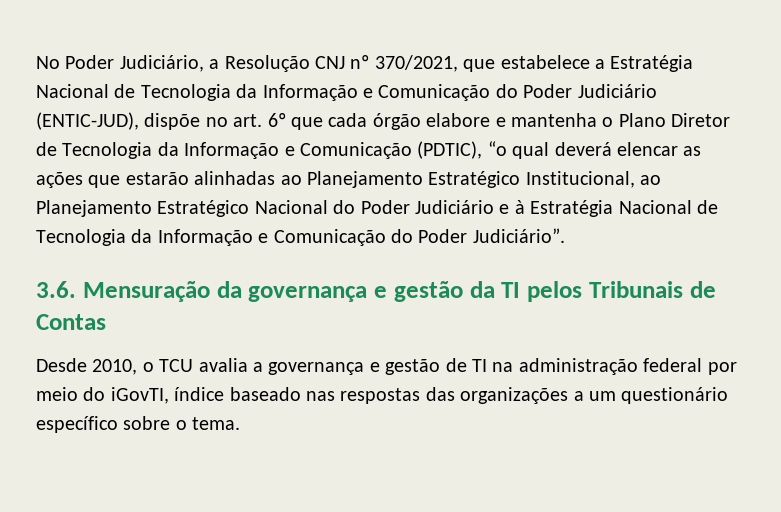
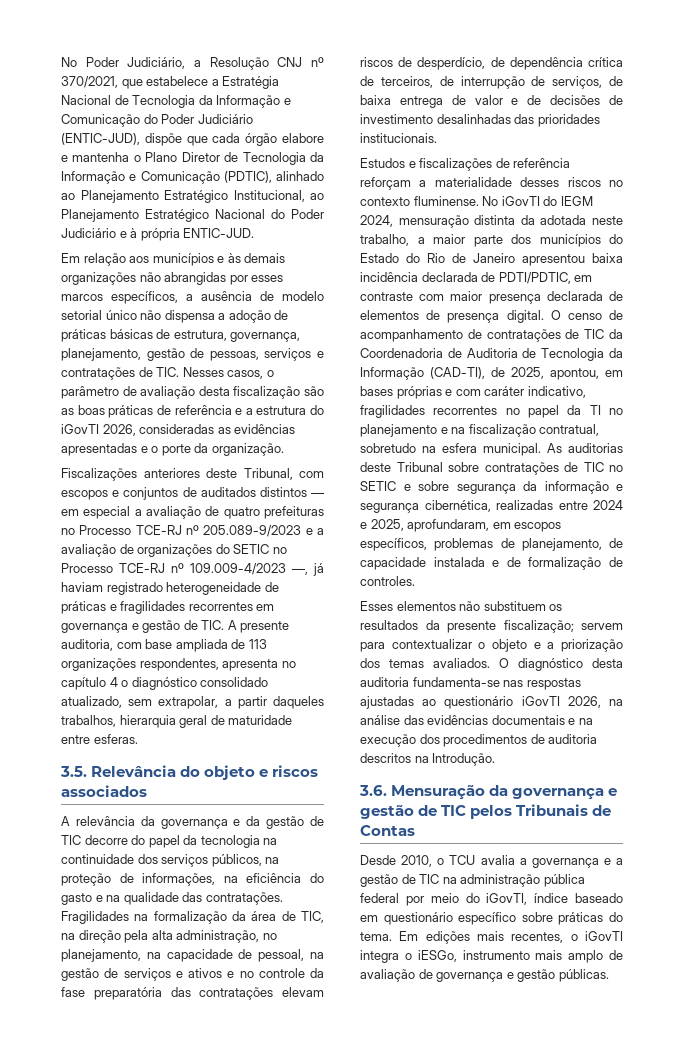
- No Poder Judiciário, a Resolução CNJ nº 370/2021, que estabelece a Estratégia Nacional de Tecnologia da Informação e Comunicação do Poder Judiciário (ENTIC-JUD), dispõe no art. 6º que cada órgão elabore e mantenha o Plano Diretor de Tecnologia da Informação e Comunicação (PDTIC), “o qual deverá elencar as ações que estarão alinhadas ao Planejamento Estratégico Institucional, ao Planejamento Estratégico Nacional do Poder Judiciário e à Estratégia Nacional de Tecnologia da Informação e Comunicação do Poder Judiciário”.
+ No Poder Judiciário, a Resolução CNJ nº 370/2021, que estabelece a Estratégia Nacional de Tecnologia da Informação e Comunicação do Poder Judiciário (ENTIC-JUD), dispõe que cada órgão elabore e mantenha o Plano Diretor de Tecnologia da Informação e Comunicação (PDTIC), alinhado ao Planejamento Estratégico Institucional, ao Planejamento Estratégico Nacional do Poder Judiciário e à própria ENTIC-JUD.
+ Em relação aos municípios e às demais organizações não abrangidas por esses marcos específicos, a ausência de modelo setorial único não dispensa a adoção de práticas básicas de estrutura, governança, planejamento, gestão de pessoas, serviços e contratações de TIC. Nesses casos, o parâmetro de avaliação desta fiscalização são as boas práticas de referência e a estrutura do iGovTI 2026, consideradas as evidências apresentadas e o porte da organização.
+ Fiscalizações anteriores deste Tribunal, com escopos e conjuntos de auditados distintos — em especial a avaliação de quatro prefeituras no Processo TCE-RJ nº 205.089-9/2023 e a avaliação de organizações do SETIC no Processo TCE-RJ nº 109.009-4/2023 —, já haviam registrado heterogeneidade de práticas e fragilidades recorrentes em governança e gestão de TIC. A presente auditoria, com base ampliada de 113 organizações respondentes, apresenta no capítulo 4 o diagnóstico consolidado atualizado, sem extrapolar, a partir daqueles trabalhos, hierarquia geral de maturidade entre esferas.
+ 3.5. Relevância do objeto e riscos associados
+ A relevância da governança e da gestão de TIC decorre do papel da tecnologia na continuidade dos serviços públicos, na proteção de informações, na eficiência do gasto e na qualidade das contratações. Fragilidades na formalização da área de TIC, na direção pela alta administração, no planejamento, na capacidade de pessoal, na gestão de serviços e ativos e no controle da fase preparatória das contratações elevam riscos de desperdício, de dependência crítica de terceiros, de interrupção de serviços, de baixa entrega de valor e de decisões de investimento desalinhadas das prioridades institucionais.
+ Estudos e fiscalizações de referência reforçam a materialidade desses riscos no contexto fluminense. No iGovTI do IEGM 2024, mensuração distinta da adotada neste trabalho, a maior parte dos municípios do Estado do Rio de Janeiro apresentou baixa incidência declarada de PDTI/PDTIC, em contraste com maior presença declarada de elementos de presença digital. O censo de acompanhamento de contratações de TIC da Coordenadoria de Auditoria de Tecnologia da Informação (CAD-TI), de 2025, apontou, em bases próprias e com caráter indicativo, fragilidades recorrentes no papel da TI no planejamento e na fiscalização contratual, sobretudo na esfera municipal. As auditorias deste Tribunal sobre contratações de TIC no SETIC e sobre segurança da informação e segurança cibernética, realizadas entre 2024 e 2025, aprofundaram, em escopos específicos, problemas de planejamento, de capacidade instalada e de formalização de controles.
+ Esses elementos não substituem os resultados da presente fiscalização; servem para contextualizar o objeto e a priorização dos temas avaliados. O diagnóstico desta auditoria fundamenta-se nas respostas ajustadas ao questionário iGovTI 2026, na análise das evidências documentais e na execução dos procedimentos de auditoria descritos na Introdução.
- 3.6. Mensuração da governança e gestão da TI pelos Tribunais de Contas
+ 3.6. Mensuração da governança e gestão de TIC pelos Tribunais de Contas
- Desde 2010, o TCU avalia a governança e gestão de TI na administração federal por meio do iGovTI, índice baseado nas respostas das organizações a um questionário específico sobre o tema.
+ Desde 2010, o TCU avalia a governança e a gestão de TIC na administração pública federal por meio do iGovTI, índice baseado em questionário específico sobre práticas do tema. Em edições mais recentes, o iGovTI integra o iESGo, instrumento mais amplo de avaliação de governança e gestão públicas.

